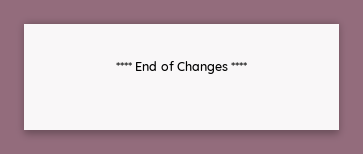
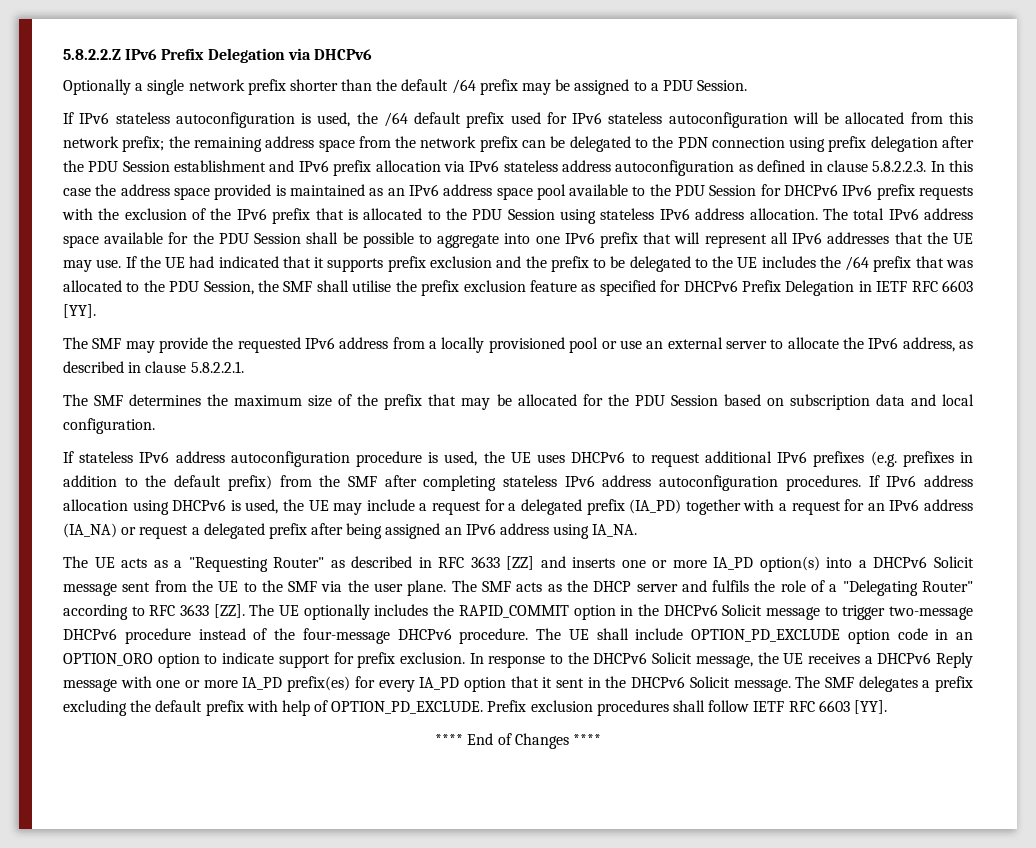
+ 5.8.2.2.Z IPv6 Prefix Delegation via DHCPv6
+ Optionally a single network prefix shorter than the default /64 prefix may be assigned to a PDU Session.
+ If IPv6 stateless autoconfiguration is used, the /64 default prefix used for IPv6 stateless autoconfiguration will be allocated from this network prefix; the remaining address space from the network prefix can be delegated to the PDN connection using prefix delegation after the PDU Session establishment and IPv6 prefix allocation via IPv6 stateless address autoconfiguration as defined in clause 5.8.2.2.3. In this case the address space provided is maintained as an IPv6 address space pool available to the PDU Session for DHCPv6 IPv6 prefix requests with the exclusion of the IPv6 prefix that is allocated to the PDU Session using stateless IPv6 address allocation. The total IPv6 address space available for the PDU Session shall be possible to aggregate into one IPv6 prefix that will represent all IPv6 addresses that the UE may use. If the UE had indicated that it supports prefix exclusion and the prefix to be delegated to the UE includes the /64 prefix that was allocated to the PDU Session, the SMF shall utilise the prefix exclusion feature as specified for DHCPv6 Prefix Delegation in IETF RFC 6603 [YY].
+ The SMF may provide the requested IPv6 address from a locally provisioned pool or use an external server to allocate the IPv6 address, as described in clause 5.8.2.2.1.
+ The SMF determines the maximum size of the prefix that may be allocated for the PDU Session based on subscription data and local configuration.
+ If stateless IPv6 address autoconfiguration procedure is used, the UE uses DHCPv6 to request additional IPv6 prefixes (e.g. prefixes in addition to the default prefix) from the SMF after completing stateless IPv6 address autoconfiguration procedures. If IPv6 address allocation using DHCPv6 is used, the UE may include a request for a delegated prefix (IA_PD) together with a request for an IPv6 address (IA_NA) or request a delegated prefix after being assigned an IPv6 address using IA_NA.
+ The UE acts as a "Requesting Router" as described in RFC 3633 [ZZ] and inserts one or more IA_PD option(s) into a DHCPv6 Solicit message sent from the UE to the SMF via the user plane. The SMF acts as the DHCP server and fulfils the role of a "Delegating Router" according to RFC 3633 [ZZ]. The UE optionally includes the RAPID_COMMIT option in the DHCPv6 Solicit message to trigger two-message DHCPv6 procedure instead of the four-message DHCPv6 procedure. The UE shall include OPTION_PD_EXCLUDE option code in an OPTION_ORO option to indicate support for prefix exclusion. In response to the DHCPv6 Solicit message, the UE receives a DHCPv6 Reply message with one or more IA_PD prefix(es) for every IA_PD option that it sent in the DHCPv6 Solicit message. The SMF delegates a prefix excluding the default prefix with help of OPTION_PD_EXCLUDE. Prefix exclusion procedures shall follow IETF RFC 6603 [YY].

